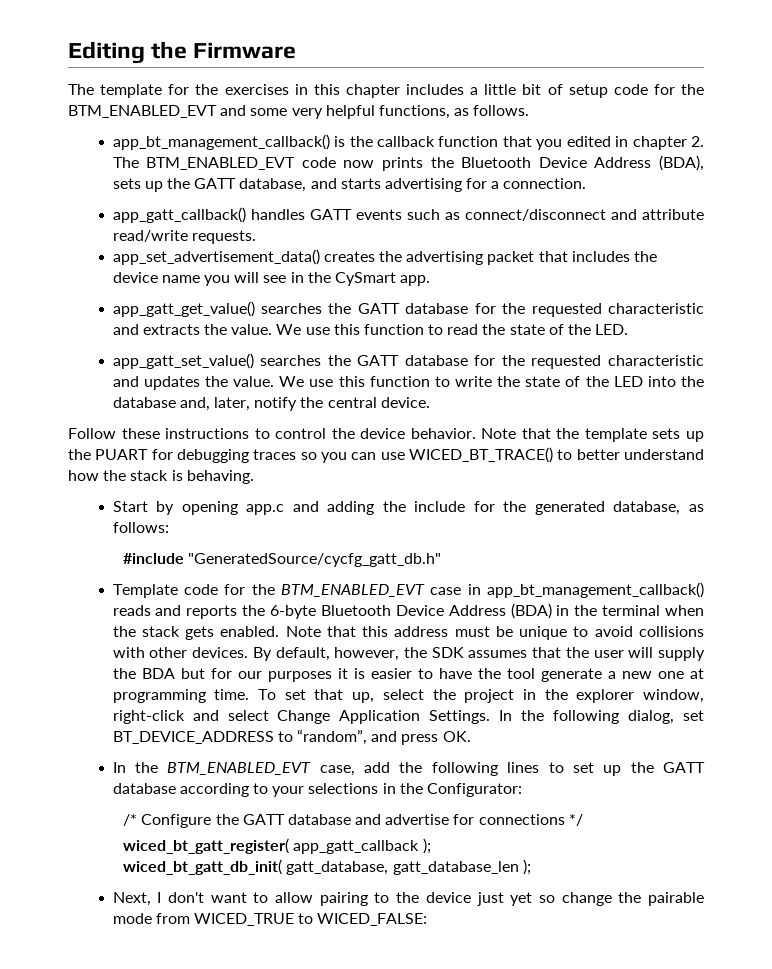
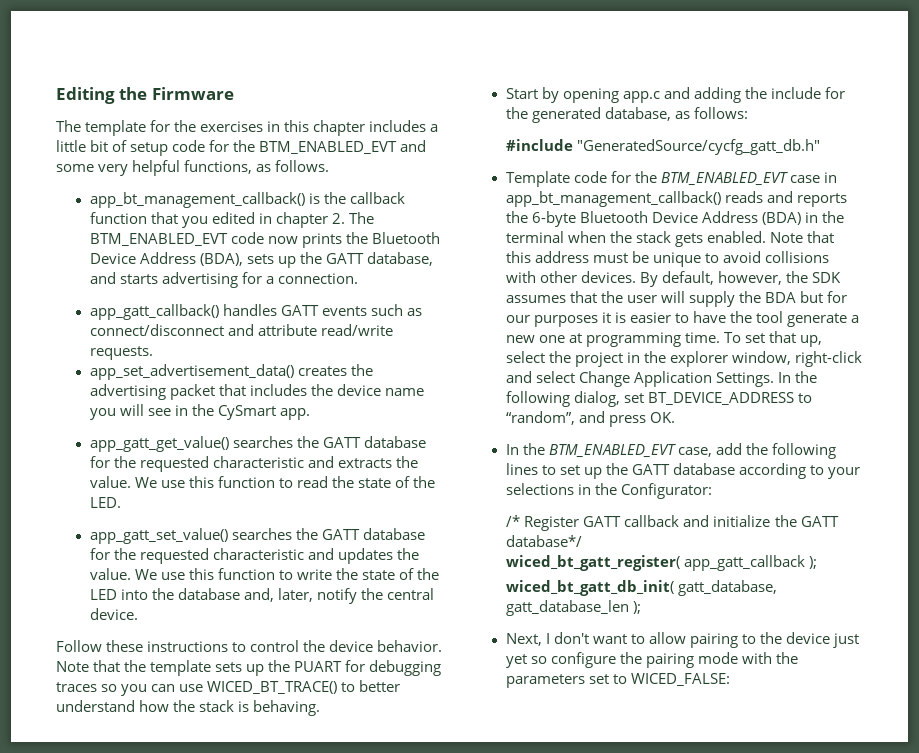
- /* Configure the GATT database and advertise for connections */
+ /* Register GATT callback and initialize the GATT database*/
- Next, I don't want to allow pairing to the device just yet so change the pairable mode from WICED_TRUE to WICED_FALSE:
+ Next, I don't want to allow pairing to the device just yet so configure the pairing mode with the parameters set to WICED_FALSE:

